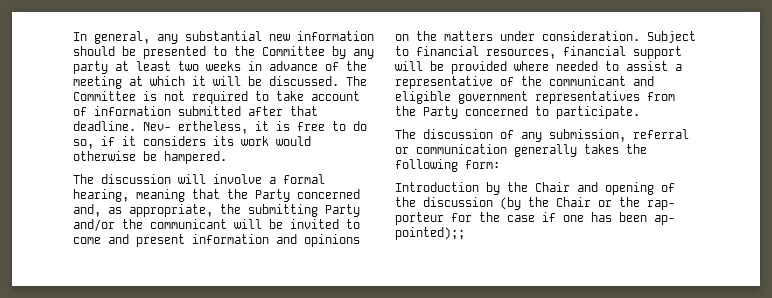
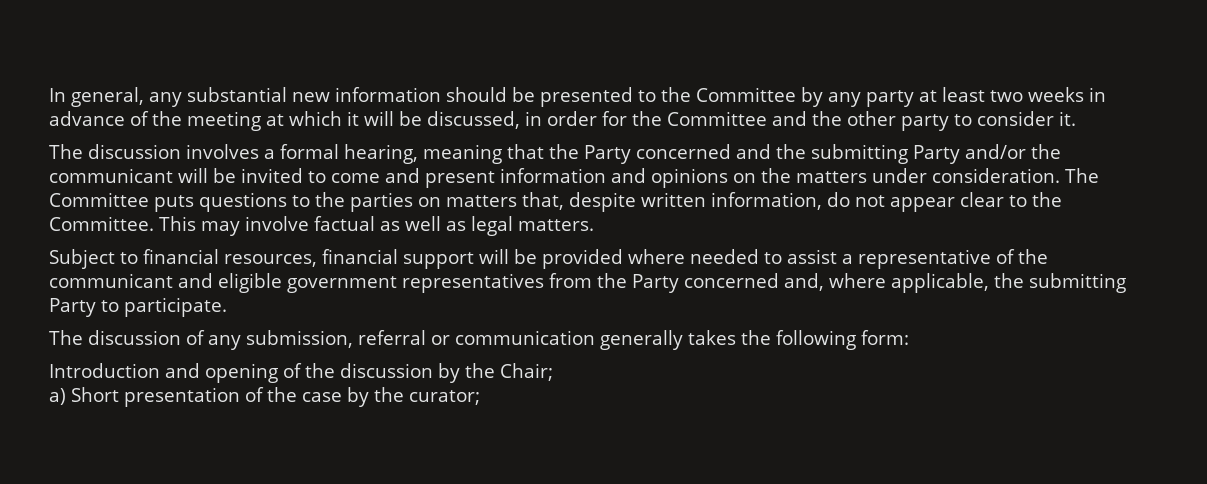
- In general, any substantial new information should be presented to the Committee by any party at least two weeks in advance of the meeting at which it will be discussed. The Committee is not required to take account of information submitted after that deadline. Nev- ertheless, it is free to do so, if it considers its work would otherwise be hampered.
- The discussion will involve a formal hearing, meaning that the Party concerned and, as appropriate, the submitting Party and/or the communicant will be invited to come and present information and opinions on the matters under consideration. Subject to financial resources, financial support will be provided where needed to assist a representative of the communicant and eligible government representatives from the Party concerned to participate.
+ In general, any substantial new information should be presented to the Committee by any party at least two weeks in advance of the meeting at which it will be discussed, in order for the Committee and the other party to consider it.
+ The discussion involves a formal hearing, meaning that the Party concerned and the submitting Party and/or the communicant will be invited to come and present information and opinions on the matters under consideration. The Committee puts questions to the parties on matters that, despite written information, do not appear clear to the Committee. This may involve factual as well as legal matters.
+ Subject to financial resources, financial support will be provided where needed to assist a representative of the communicant and eligible government representatives from the Party concerned and, where applicable, the submitting Party to participate.
- Introduction by the Chair and opening of the discussion (by the Chair or the rap- porteur for the case if one has been ap- pointed);;
+ Introduction and opening of the discussion by the Chair;
+ a) Short presentation of the case by the curator;

